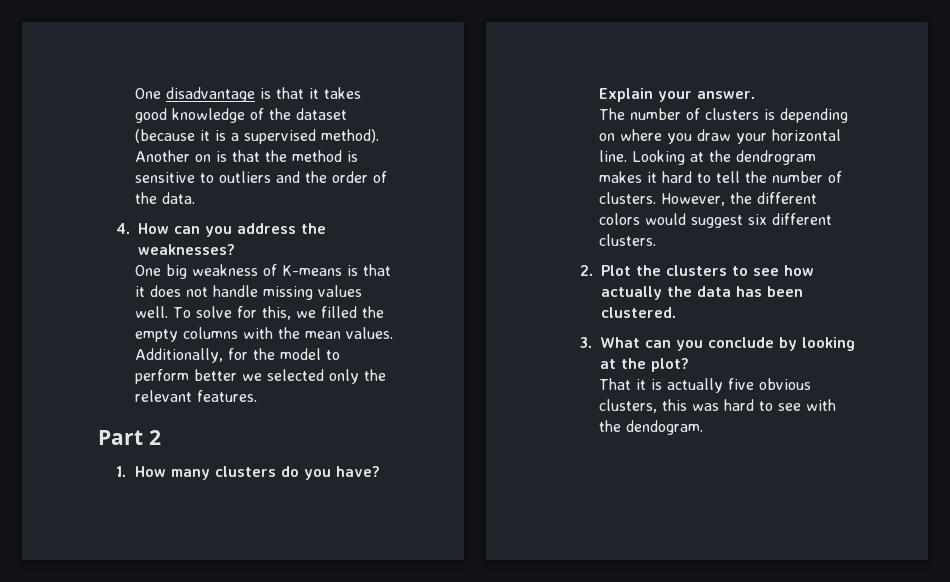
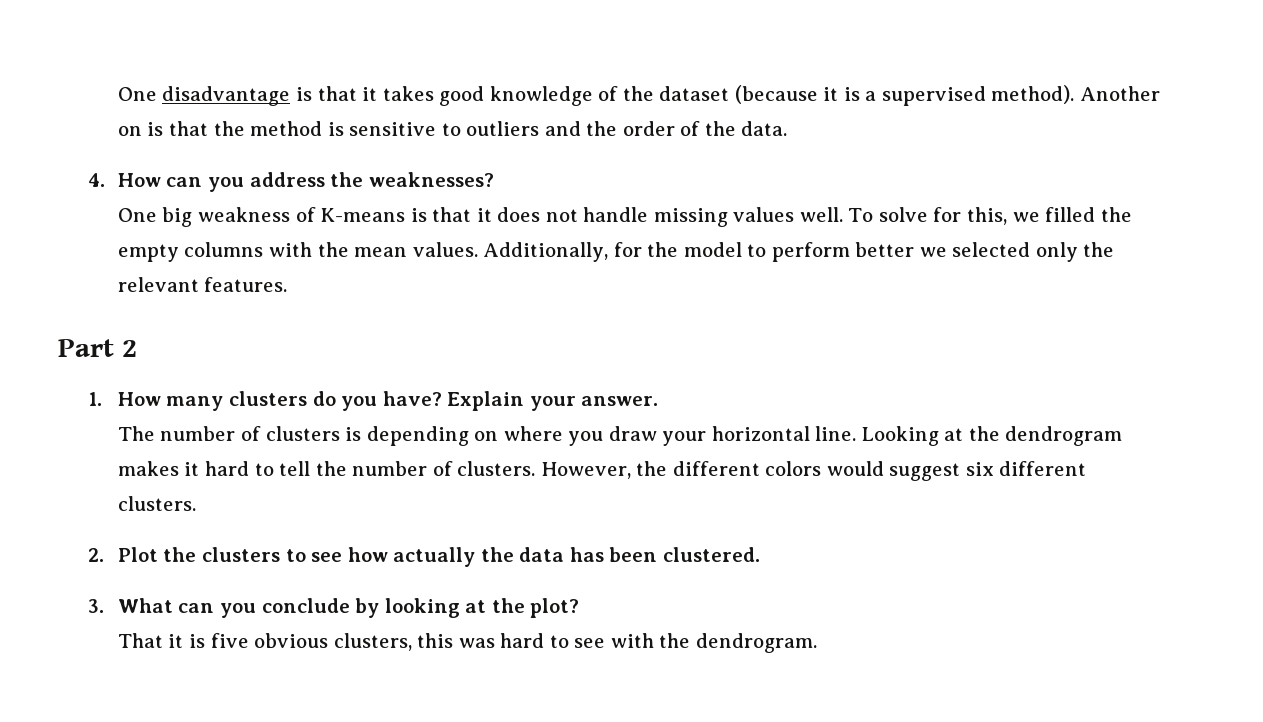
- That it is actually five obvious clusters, this was hard to see with the dendogram.
+ That it is five obvious clusters, this was hard to see with the dendrogram.

